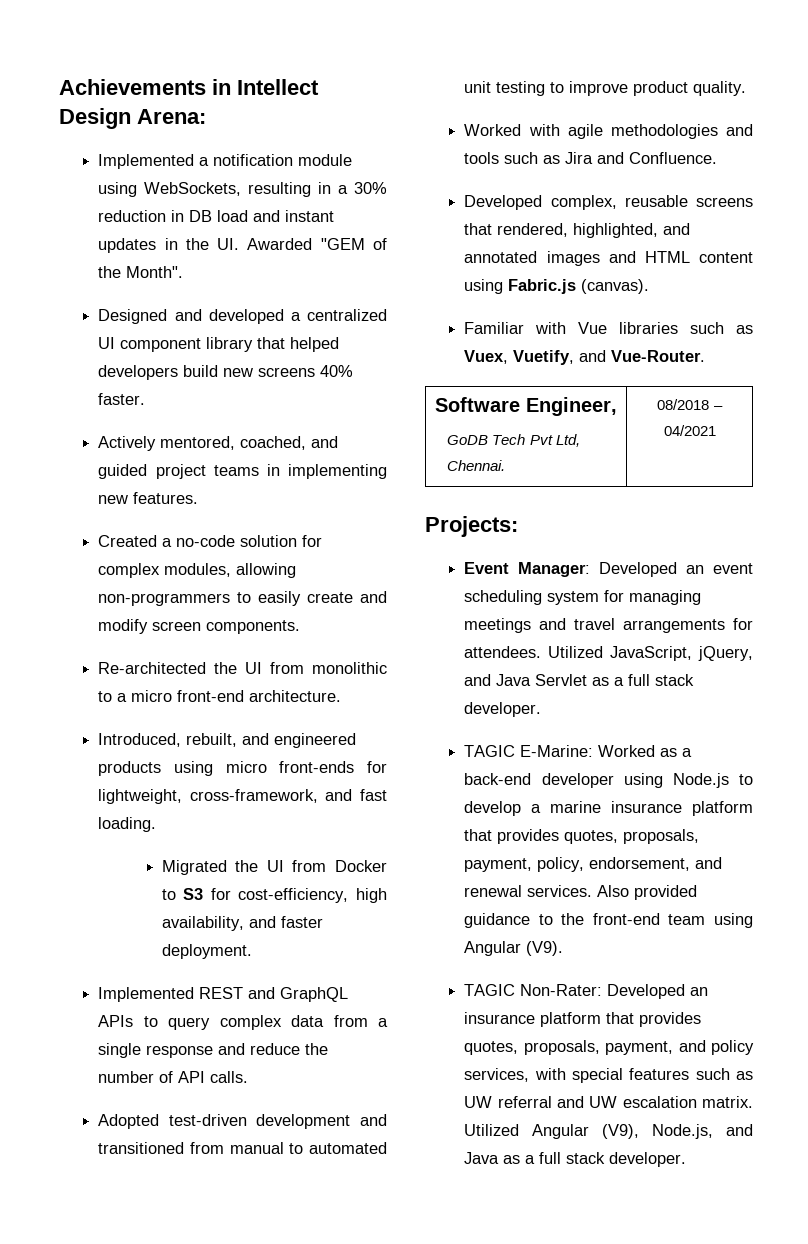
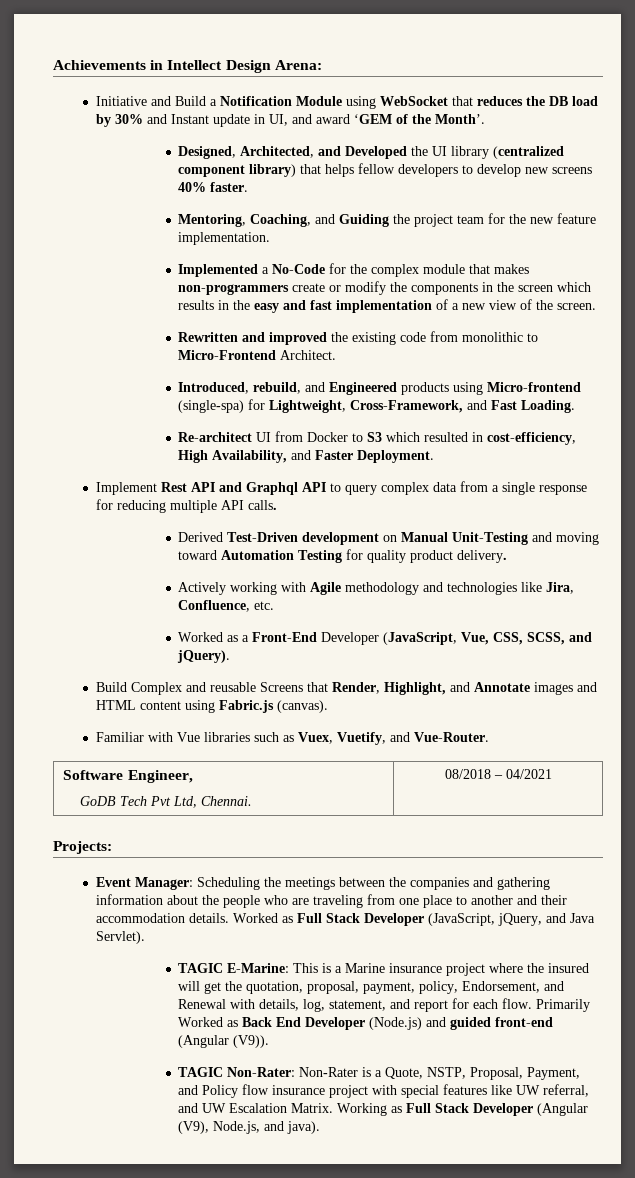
- Implemented a notification module using WebSockets, resulting in a 30% reduction in DB load and instant updates in the UI. Awarded "GEM of the Month".
- Designed and developed a centralized UI component library that helped developers build new screens 40% faster.
- Actively mentored, coached, and guided project teams in implementing new features.
- Created a no-code solution for complex modules, allowing non-programmers to easily create and modify screen components.
- Re-architected the UI from monolithic to a micro front-end architecture.
- Introduced, rebuilt, and engineered products using micro front-ends for lightweight, cross-framework, and fast loading.
- Migrated the UI from Docker to S3 for cost-efficiency, high availability, and faster deployment.
- Implemented REST and GraphQL APIs to query complex data from a single response and reduce the number of API calls.
- Adopted test-driven development and transitioned from manual to automated unit testing to improve product quality.
- Worked with agile methodologies and tools such as Jira and Confluence.
- Developed complex, reusable screens that rendered, highlighted, and annotated images and HTML content using Fabric.js (canvas).
+ Initiative and Build a Notification Module using WebSocket that reduces the DB load by 30% and Instant update in UI, and award ‘GEM of the Month’.
+ Designed, Architected, and Developed the UI library (centralized component library) that helps fellow developers to develop new screens 40% faster.
+ Mentoring, Coaching, and Guiding the project team for the new feature implementation.
+ Implemented a No-Code for the complex module that makes non-programmers create or modify the components in the screen which results in the easy and fast implementation of a new view of the screen.
+ Rewritten and improved the existing code from monolithic to Micro-Frontend Architect.
+ Introduced, rebuild, and Engineered products using Micro-frontend (single-spa) for Lightweight, Cross-Framework, and Fast Loading.
+ Re-architect UI from Docker to S3 which resulted in cost-efficiency, High Availability, and Faster Deployment.
+ Implement Rest API and Graphql API to query complex data from a single response for reducing multiple API calls.
+ Derived Test-Driven development on Manual Unit-Testing and moving toward Automation Testing for quality product delivery.
+ Actively working with Agile methodology and technologies like Jira, Confluence, etc.
+ Worked as a Front-End Developer (JavaScript, Vue, CSS, SCSS, and jQuery).
+ Build Complex and reusable Screens that Render, Highlight, and Annotate images and HTML content using Fabric.js (canvas).
- Event Manager: Developed an event scheduling system for managing meetings and travel arrangements for attendees. Utilized JavaScript, jQuery, and Java Servlet as a full stack developer.
- TAGIC E-Marine: Worked as a back-end developer using Node.js to develop a marine insurance platform that provides quotes, proposals, payment, policy, endorsement, and renewal services. Also provided guidance to the front-end team using Angular (V9).
- TAGIC Non-Rater: Developed an insurance platform that provides quotes, proposals, payment, and policy services, with special features such as UW referral and UW escalation matrix. Utilized Angular (V9), Node.js, and Java as a full stack developer.
+ Event Manager: Scheduling the meetings between the companies and gathering information about the people who are traveling from one place to another and their accommodation details. Worked as Full Stack Developer (JavaScript, jQuery, and Java Servlet).
+ TAGIC E-Marine: This is a Marine insurance project where the insured will get the quotation, proposal, payment, policy, Endorsement, and Renewal with details, log, statement, and report for each flow. Primarily Worked as Back End Developer (Node.js) and guided front-end (Angular (V9)).
+ TAGIC Non-Rater: Non-Rater is a Quote, NSTP, Proposal, Payment, and Policy flow insurance project with special features like UW referral, and UW Escalation Matrix. Working as Full Stack Developer (Angular (V9), Node.js, and java).

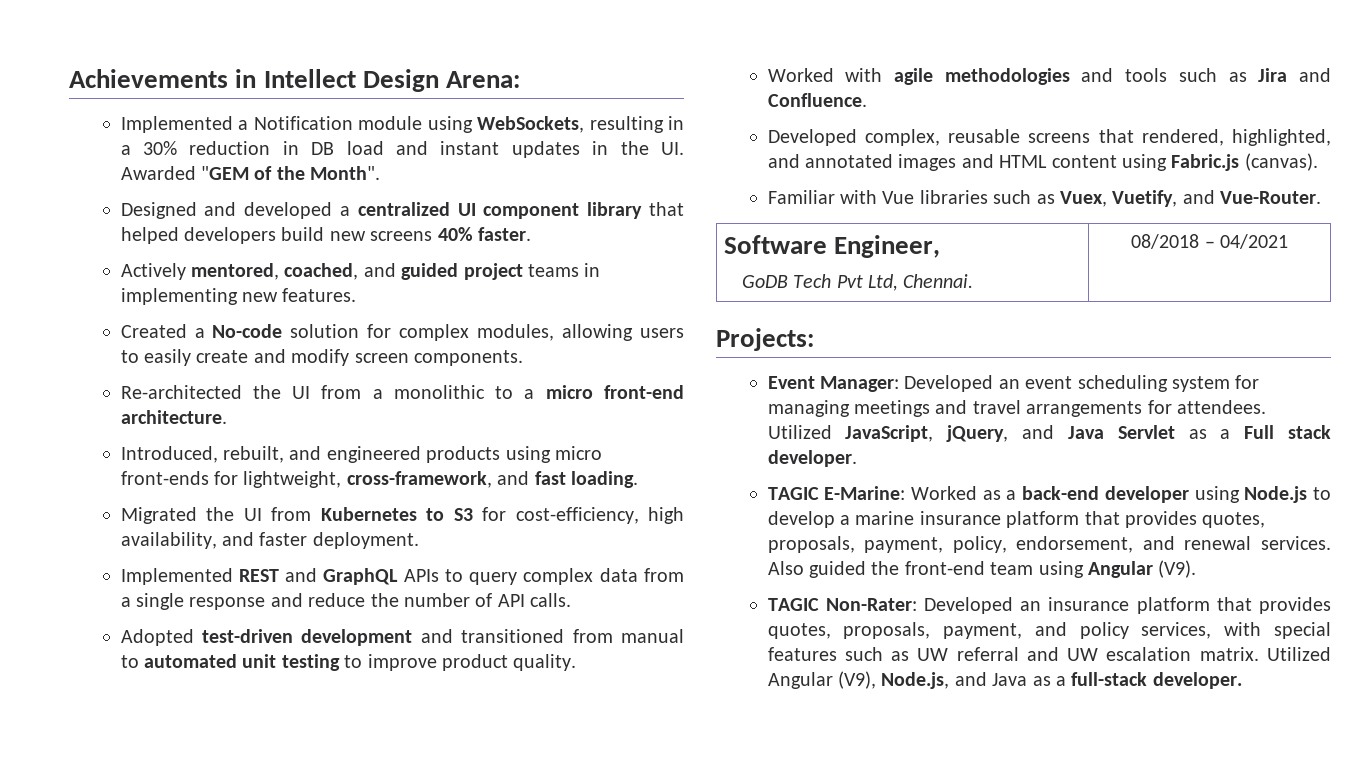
- Initiative and Build a Notification Module using WebSocket that reduces the DB load by 30% and Instant update in UI, and award ‘GEM of the Month’.
- Designed, Architected, and Developed the UI library (centralized component library) that helps fellow developers to develop new screens 40% faster.
- Mentoring, Coaching, and Guiding the project team for the new feature implementation.
- Implemented a No-Code for the complex module that makes non-programmers create or modify the components in the screen which results in the easy and fast implementation of a new view of the screen.
- Rewritten and improved the existing code from monolithic to Micro-Frontend Architect.
- Introduced, rebuild, and Engineered products using Micro-frontend (single-spa) for Lightweight, Cross-Framework, and Fast Loading.
- Re-architect UI from Docker to S3 which resulted in cost-efficiency, High Availability, and Faster Deployment.
- Implement Rest API and Graphql API to query complex data from a single response for reducing multiple API calls.
- Derived Test-Driven development on Manual Unit-Testing and moving toward Automation Testing for quality product delivery.
- Actively working with Agile methodology and technologies like Jira, Confluence, etc.
- Worked as a Front-End Developer (JavaScript, Vue, CSS, SCSS, and jQuery).
- Build Complex and reusable Screens that Render, Highlight, and Annotate images and HTML content using Fabric.js (canvas).
+ Implemented a Notification module using WebSockets, resulting in a 30% reduction in DB load and instant updates in the UI. Awarded "GEM of the Month".
+ Designed and developed a centralized UI component library that helped developers build new screens 40% faster.
+ Actively mentored, coached, and guided project teams in implementing new features.
+ Created a No-code solution for complex modules, allowing users to easily create and modify screen components.
+ Re-architected the UI from a monolithic to a micro front-end architecture.
+ Introduced, rebuilt, and engineered products using micro front-ends for lightweight, cross-framework, and fast loading.
+ Migrated the UI from Kubernetes to S3 for cost-efficiency, high availability, and faster deployment.
+ Implemented REST and GraphQL APIs to query complex data from a single response and reduce the number of API calls.
+ Adopted test-driven development and transitioned from manual to automated unit testing to improve product quality.
+ Worked with agile methodologies and tools such as Jira and Confluence.
+ Developed complex, reusable screens that rendered, highlighted, and annotated images and HTML content using Fabric.js (canvas).
- Event Manager: Scheduling the meetings between the companies and gathering information about the people who are traveling from one place to another and their accommodation details. Worked as Full Stack Developer (JavaScript, jQuery, and Java Servlet).
- TAGIC E-Marine: This is a Marine insurance project where the insured will get the quotation, proposal, payment, policy, Endorsement, and Renewal with details, log, statement, and report for each flow. Primarily Worked as Back End Developer (Node.js) and guided front-end (Angular (V9)).
- TAGIC Non-Rater: Non-Rater is a Quote, NSTP, Proposal, Payment, and Policy flow insurance project with special features like UW referral, and UW Escalation Matrix. Working as Full Stack Developer (Angular (V9), Node.js, and java).
+ Event Manager: Developed an event scheduling system for managing meetings and travel arrangements for attendees. Utilized JavaScript, jQuery, and Java Servlet as a Full stack developer.
+ TAGIC E-Marine: Worked as a back-end developer using Node.js to develop a marine insurance platform that provides quotes, proposals, payment, policy, endorsement, and renewal services. Also guided the front-end team using Angular (V9).
+ TAGIC Non-Rater: Developed an insurance platform that provides quotes, proposals, payment, and policy services, with special features such as UW referral and UW escalation matrix. Utilized Angular (V9), Node.js, and Java as a full-stack developer.

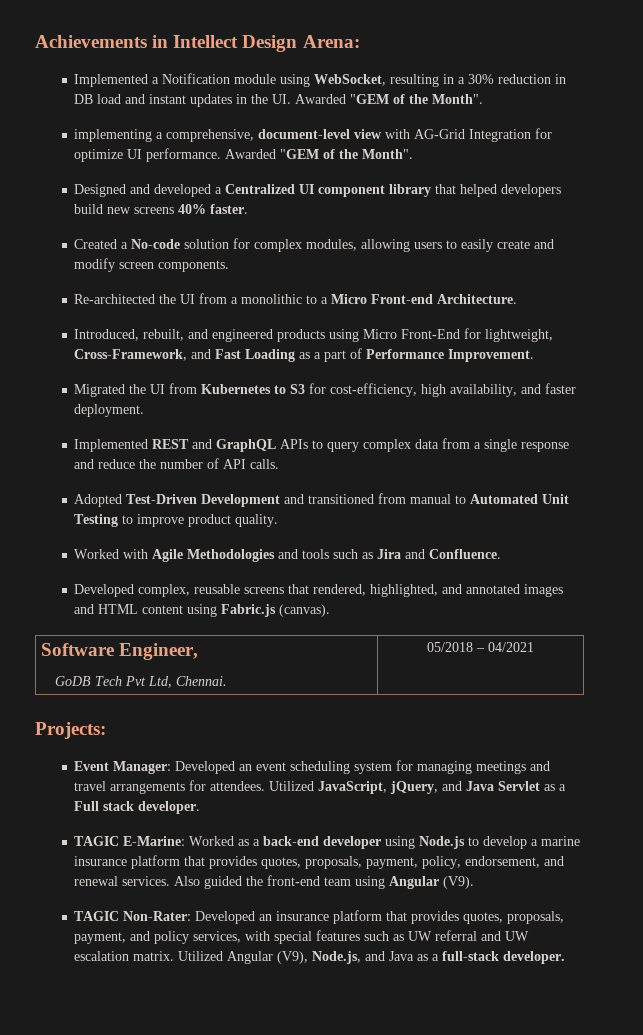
- Implemented a Notification module using WebSockets, resulting in a 30% reduction in DB load and instant updates in the UI. Awarded "GEM of the Month".
+ Implemented a Notification module using WebSocket, resulting in a 30% reduction in DB load and instant updates in the UI. Awarded "GEM of the Month".
+ implementing a comprehensive, document-level view with AG-Grid Integration for optimize UI performance. Awarded "GEM of the Month".
- Designed and developed a centralized UI component library that helped developers build new screens 40% faster.
+ Designed and developed a Centralized UI component library that helped developers build new screens 40% faster.
- Actively mentored, coached, and guided project teams in implementing new features.
- Re-architected the UI from a monolithic to a micro front-end architecture.
+ Re-architected the UI from a monolithic to a Micro Front-end Architecture.
- Introduced, rebuilt, and engineered products using micro front-ends for lightweight, cross-framework, and fast loading.
+ Introduced, rebuilt, and engineered products using Micro Front-End for lightweight, Cross-Framework, and Fast Loading as a part of Performance Improvement.
- Adopted test-driven development and transitioned from manual to automated unit testing to improve product quality.
+ Adopted Test-Driven Development and transitioned from manual to Automated Unit Testing to improve product quality.
- Worked with agile methodologies and tools such as Jira and Confluence.
+ Worked with Agile Methodologies and tools such as Jira and Confluence.
- Familiar with Vue libraries such as Vuex, Vuetify, and Vue-Router.
  Software Engineer,
- GoDB Tech Pvt Ltd, Chennai. | 08/2018 – 04/2021
+ GoDB Tech Pvt Ltd, Chennai. | 05/2018 – 04/2021

